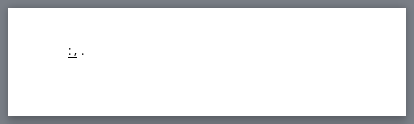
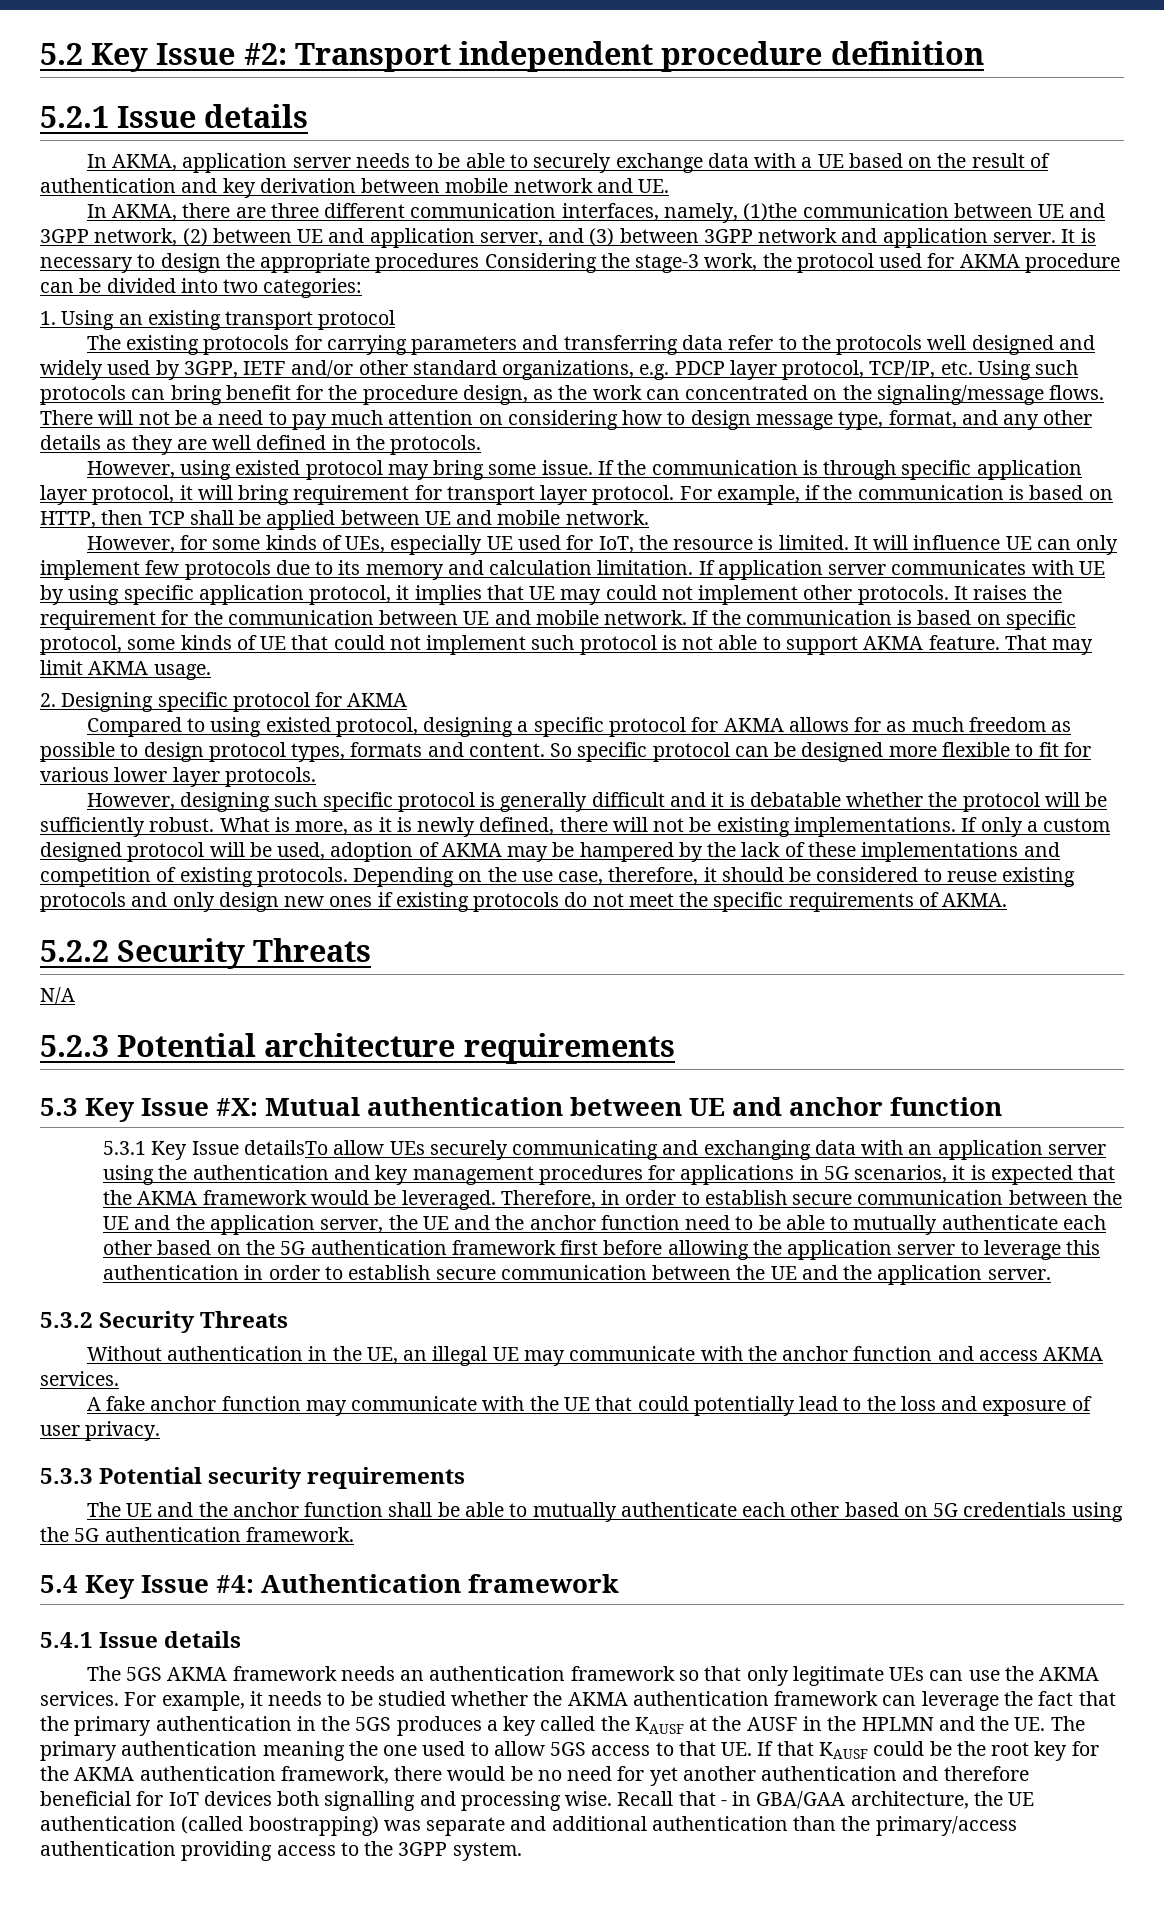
- : , .
+ 5.2 Key Issue #2: Transport independent procedure definition
+ 5.2.1 Issue details
+ In AKMA, application server needs to be able to securely exchange data with a UE based on the result of authentication and key derivation between mobile network and UE.
+ In AKMA, there are three different communication interfaces, namely, (1)the communication between UE and 3GPP network, (2) between UE and application server, and (3) between 3GPP network and application server. It is necessary to design the appropriate procedures Considering the stage-3 work, the protocol used for AKMA procedure can be divided into two categories:
+ 1. Using an existing transport protocol
+ The existing protocols for carrying parameters and transferring data refer to the protocols well designed and widely used by 3GPP, IETF and/or other standard organizations, e.g. PDCP layer protocol, TCP/IP, etc. Using such protocols can bring benefit for the procedure design, as the work can concentrated on the signaling/message flows. There will not be a need to pay much attention on considering how to design message type, format, and any other details as they are well defined in the protocols.
+ However, using existed protocol may bring some issue. If the communication is through specific application layer protocol, it will bring requirement for transport layer protocol. For example, if the communication is based on HTTP, then TCP shall be applied between UE and mobile network.
+ However, for some kinds of UEs, especially UE used for IoT, the resource is limited. It will influence UE can only implement few protocols due to its memory and calculation limitation. If application server communicates with UE by using specific application protocol, it implies that UE may could not implement other protocols. It raises the requirement for the communication between UE and mobile network. If the communication is based on specific protocol, some kinds of UE that could not implement such protocol is not able to support AKMA feature. That may limit AKMA usage.
+ 2. Designing specific protocol for AKMA
+ Compared to using existed protocol, designing a specific protocol for AKMA allows for as much freedom as possible to design protocol types, formats and content. So specific protocol can be designed more flexible to fit for various lower layer protocols.
+ However, designing such specific protocol is generally difficult and it is debatable whether the protocol will be sufficiently robust. What is more, as it is newly defined, there will not be existing implementations. If only a custom designed protocol will be used, adoption of AKMA may be hampered by the lack of these implementations and competition of existing protocols. Depending on the use case, therefore, it should be considered to reuse existing protocols and only design new ones if existing protocols do not meet the specific requirements of AKMA.
+ 5.2.2 Security Threats
+ N/A
+ 5.2.3 Potential architecture requirements
+ 5.3 Key Issue #X: Mutual authentication between UE and anchor function
+ 5.3.1 Key Issue detailsTo allow UEs securely communicating and exchanging data with an application server using the authentication and key management procedures for applications in 5G scenarios, it is expected that the AKMA framework would be leveraged. Therefore, in order to establish secure communication between the UE and the application server, the UE and the anchor function need to be able to mutually authenticate each other based on the 5G authentication framework first before allowing the application server to leverage this authentication in order to establish secure communication between the UE and the application server.
+ 5.3.2 Security Threats
+ Without authentication in the UE, an illegal UE may communicate with the anchor function and access AKMA services.
+ A fake anchor function may communicate with the UE that could potentially lead to the loss and exposure of user privacy.
+ 5.3.3 Potential security requirements
+ The UE and the anchor function shall be able to mutually authenticate each other based on 5G credentials using the 5G authentication framework.
+ 5.4 Key Issue #4: Authentication framework
+ 5.4.1 Issue details
+ The 5GS AKMA framework needs an authentication framework so that only legitimate UEs can use the AKMA services. For example, it needs to be studied whether the AKMA authentication framework can leverage the fact that the primary authentication in the 5GS produces a key called the KAUSF at the AUSF in the HPLMN and the UE. The primary authentication meaning the one used to allow 5GS access to that UE. If that KAUSF could be the root key for the AKMA authentication framework, there would be no need for yet another authentication and therefore beneficial for IoT devices both signalling and processing wise. Recall that - in GBA/GAA architecture, the UE authentication (called boostrapping) was separate and additional authentication than the primary/access authentication providing access to the 3GPP system.

